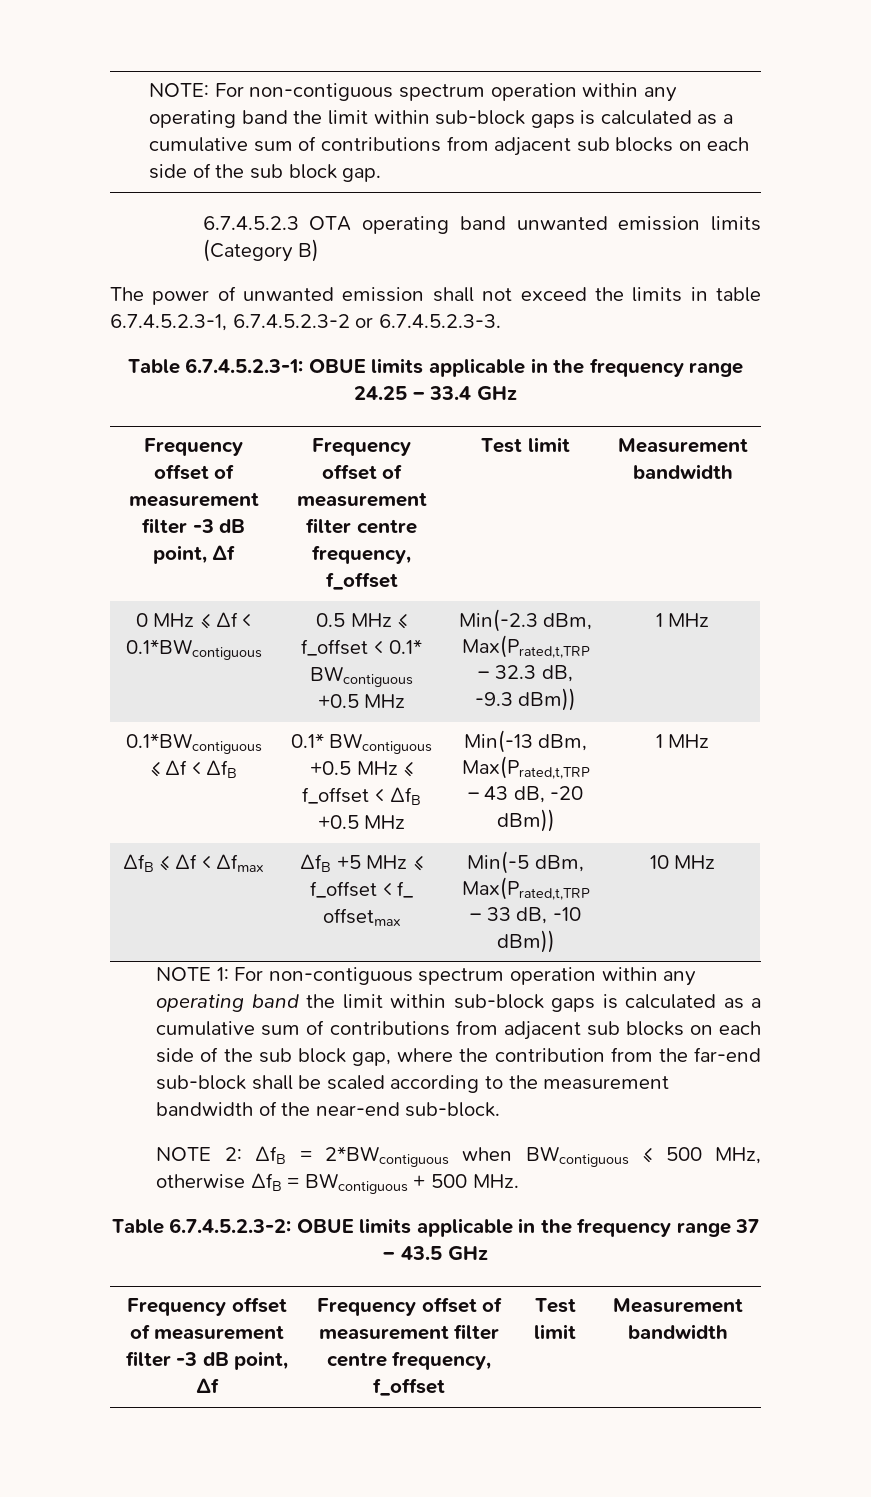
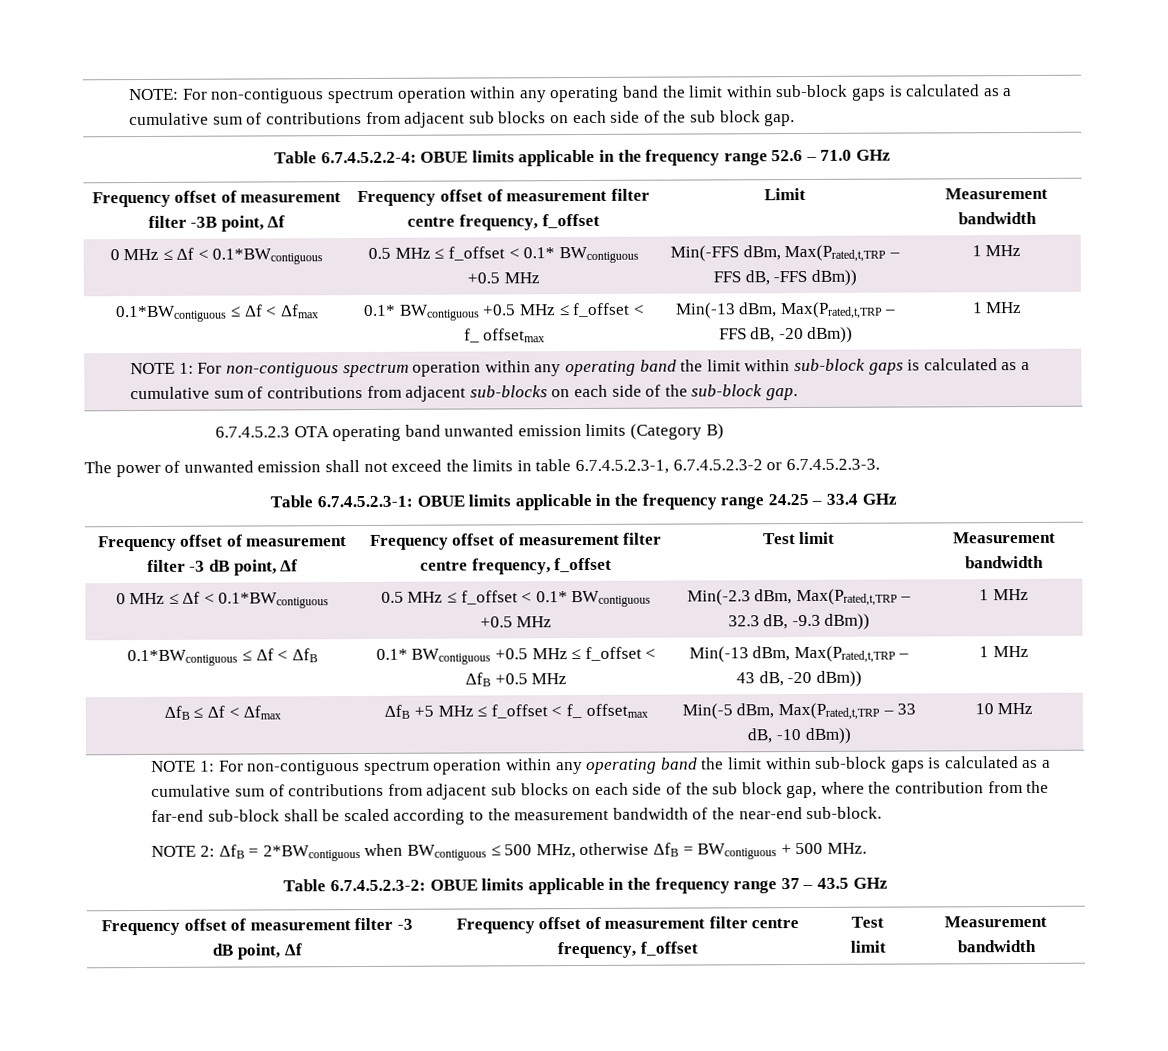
+ Table 6.7.4.5.2.2-4: OBUE limits applicable in the frequency range 52.6 – 71.0 GHz
+ Frequency offset of measurement filter -3B point, Δf | Frequency offset of measurement filter centre frequency, f_offset | Limit | Measurement bandwidth
+ 0 MHz ≤ Δf < 0.1*BWcontiguous | 0.5 MHz ≤ f_offset < 0.1* BWcontiguous +0.5 MHz | Min(-FFS dBm, Max(Prated,t,TRP – FFS dB, -FFS dBm)) | 1 MHz
+ 0.1*BWcontiguous ≤ Δf < Δfmax | 0.1* BWcontiguous +0.5 MHz ≤ f_offset < f_ offsetmax | Min(-13 dBm, Max(Prated,t,TRP – FFS dB, -20 dBm)) | 1 MHz
+ NOTE 1: For non-contiguous spectrum operation within any operating band the limit within sub-block gaps is calculated as a cumulative sum of contributions from adjacent sub-blocks on each side of the sub-block gap.

